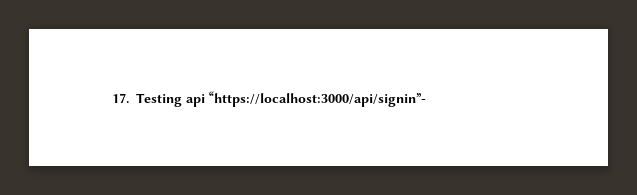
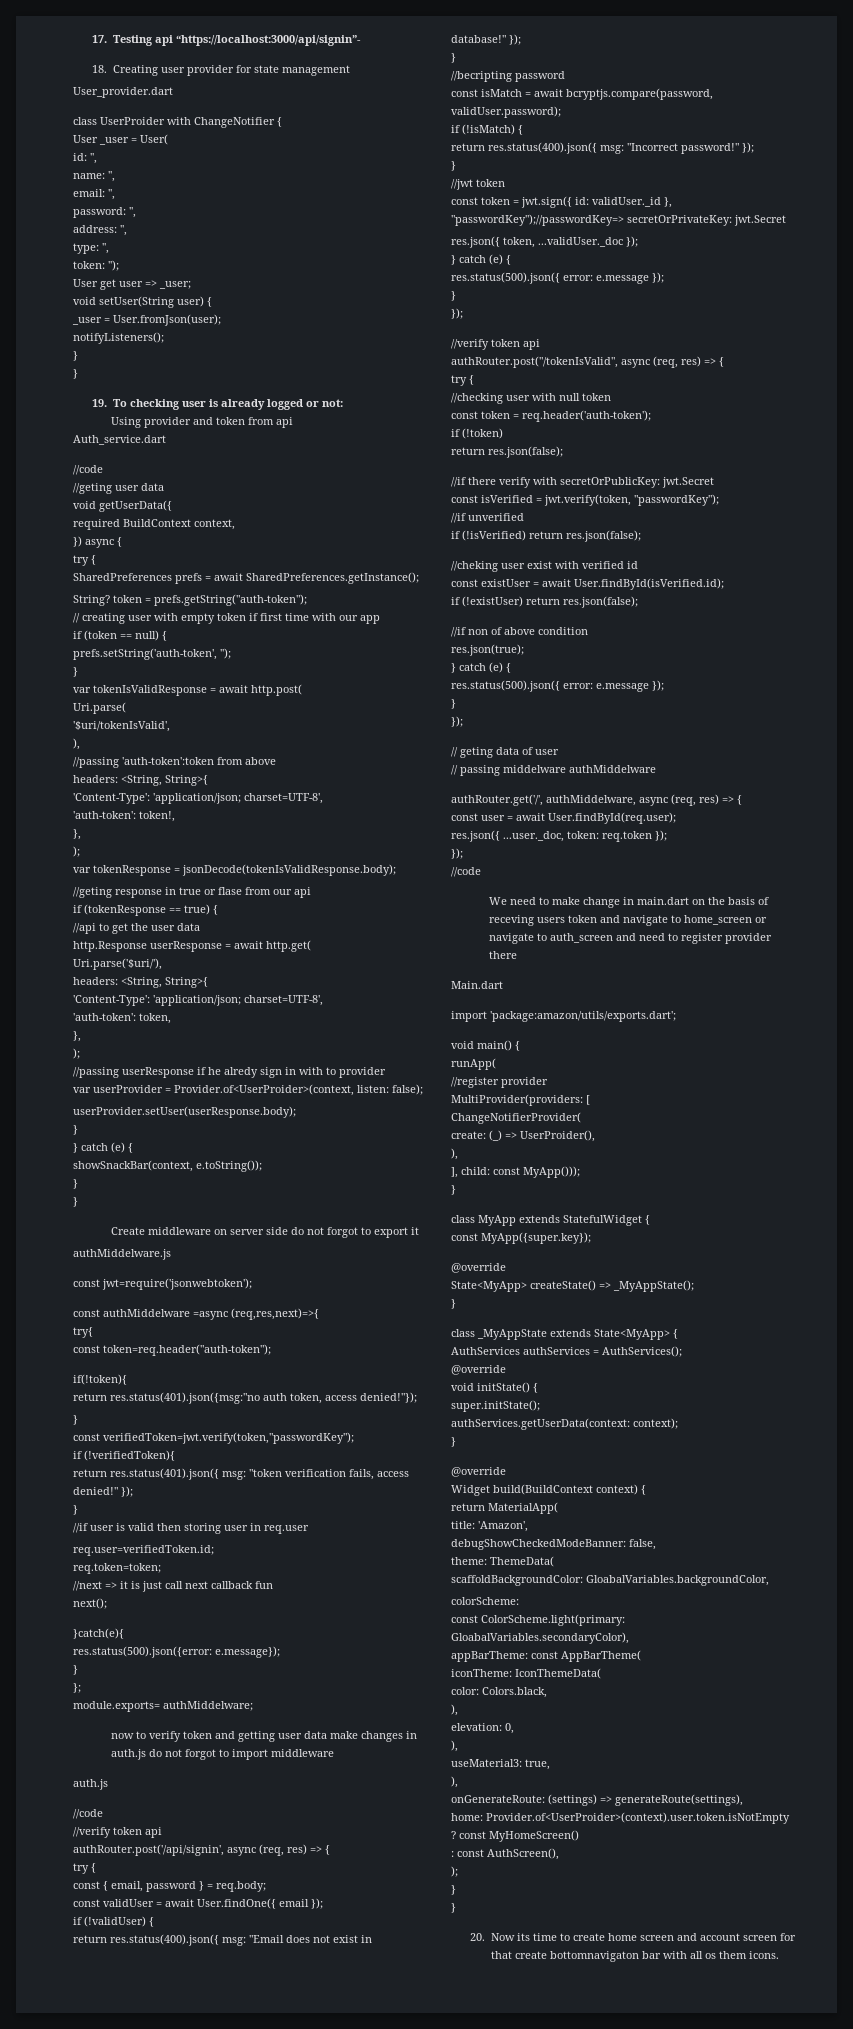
+ 18. Creating user provider for state management
+ User_provider.dart
+ class UserProider with ChangeNotifier {
+ User _user = User(
+ id: '',
+ name: '',
+ email: '',
+ password: '',
+ address: '',
+ type: '',
+ token: '');
+ User get user => _user;
+ void setUser(String user) {
+ _user = User.fromJson(user);
+ notifyListeners();
+ }
+ }
+ 19. To checking user is already logged or not:
+ Using provider and token from api
+ Auth_service.dart
+ //code
+ //geting user data
+ void getUserData({
+ required BuildContext context,
+ }) async {
+ try {
+ SharedPreferences prefs = await SharedPreferences.getInstance();
+ String? token = prefs.getString("auth-token");
+ // creating user with empty token if first time with our app
+ if (token == null) {
+ prefs.setString('auth-token', '');
+ }
+ var tokenIsValidResponse = await http.post(
+ Uri.parse(
+ '$uri/tokenIsValid',
+ ),
+ //passing 'auth-token':token from above
+ headers: <String, String>{
+ 'Content-Type': 'application/json; charset=UTF-8',
+ 'auth-token': token!,
+ },
+ );
+ var tokenResponse = jsonDecode(tokenIsValidResponse.body);
+ //geting response in true or flase from our api
+ if (tokenResponse == true) {
+ //api to get the user data
+ http.Response userResponse = await http.get(
+ Uri.parse('$uri/'),
+ headers: <String, String>{
+ 'Content-Type': 'application/json; charset=UTF-8',
+ 'auth-token': token,
+ },
+ );
+ //passing userResponse if he alredy sign in with to provider
+ var userProvider = Provider.of<UserProider>(context, listen: false);
+ userProvider.setUser(userResponse.body);
+ }
+ } catch (e) {
+ showSnackBar(context, e.toString());
+ }
+ }
+ Create middleware on server side do not forgot to export it
+ authMiddelware.js
+ const jwt=require('jsonwebtoken');
+ const authMiddelware =async (req,res,next)=>{
+ try{
+ const token=req.header("auth-token");
+ if(!token){
+ return res.status(401).json({msg:"no auth token, access denied!"});
+ }
+ const verifiedToken=jwt.verify(token,"passwordKey");
+ if (!verifiedToken){
+ return res.status(401).json({ msg: "token verification fails, access denied!" });
+ }
+ //if user is valid then storing user in req.user
+ req.user=verifiedToken.id;
+ req.token=token;
+ //next => it is just call next callback fun
+ next();
+ }catch(e){
+ res.status(500).json({error: e.message});
+ }
+ };
+ module.exports= authMiddelware;
+ now to verify token and getting user data make changes in auth.js do not forgot to import middleware
+ auth.js
+ //code
+ //verify token api
+ authRouter.post('/api/signin', async (req, res) => {
+ try {
+ const { email, password } = req.body;
+ const validUser = await User.findOne({ email });
+ if (!validUser) {
+ return res.status(400).json({ msg: "Email does not exist in database!" });
+ }
+ //becripting password
+ const isMatch = await bcryptjs.compare(password, validUser.password);
+ if (!isMatch) {
+ return res.status(400).json({ msg: "Incorrect password!" });
+ }
+ //jwt token
+ const token = jwt.sign({ id: validUser._id }, "passwordKey");//passwordKey=> secretOrPrivateKey: jwt.Secret
+ res.json({ token, ...validUser._doc });
+ } catch (e) {
+ res.status(500).json({ error: e.message });
+ }
+ });
+ //verify token api
+ authRouter.post("/tokenIsValid", async (req, res) => {
+ try {
+ //checking user with null token
+ const token = req.header('auth-token');
+ if (!token)
+ return res.json(false);
+ //if there verify with secretOrPublicKey: jwt.Secret
+ const isVerified = jwt.verify(token, "passwordKey");
+ //if unverified
+ if (!isVerified) return res.json(false);
+ //cheking user exist with verified id
+ const existUser = await User.findById(isVerified.id);
+ if (!existUser) return res.json(false);
+ //if non of above condition
+ res.json(true);
+ } catch (e) {
+ res.status(500).json({ error: e.message });
+ }
+ });
+ // geting data of user
+ // passing middelware authMiddelware
+ authRouter.get('/', authMiddelware, async (req, res) => {
+ const user = await User.findById(req.user);
+ res.json({ ...user._doc, token: req.token });
+ });
+ //code
+ We need to make change in main.dart on the basis of receving users token and navigate to home_screen or navigate to auth_screen and need to register provider there
+ Main.dart
+ import 'package:amazon/utils/exports.dart';
+ void main() {
+ runApp(
+ //register provider
+ MultiProvider(providers: [
+ ChangeNotifierProvider(
+ create: (_) => UserProider(),
+ ),
+ ], child: const MyApp()));
+ }
+ class MyApp extends StatefulWidget {
+ const MyApp({super.key});
+ @override
+ State<MyApp> createState() => _MyAppState();
+ }
+ class _MyAppState extends State<MyApp> {
+ AuthServices authServices = AuthServices();
+ @override
+ void initState() {
+ super.initState();
+ authServices.getUserData(context: context);
+ }
+ @override
+ Widget build(BuildContext context) {
+ return MaterialApp(
+ title: 'Amazon',
+ debugShowCheckedModeBanner: false,
+ theme: ThemeData(
+ scaffoldBackgroundColor: GloabalVariables.backgroundColor,
+ colorScheme:
+ const ColorScheme.light(primary: GloabalVariables.secondaryColor),
+ appBarTheme: const AppBarTheme(
+ iconTheme: IconThemeData(
+ color: Colors.black,
+ ),
+ elevation: 0,
+ ),
+ useMaterial3: true,
+ ),
+ onGenerateRoute: (settings) => generateRoute(settings),
+ home: Provider.of<UserProider>(context).user.token.isNotEmpty
+ ? const MyHomeScreen()
+ : const AuthScreen(),
+ );
+ }
+ }
+ 20. Now its time to create home screen and account screen for that create bottomnavigaton bar with all os them icons.

